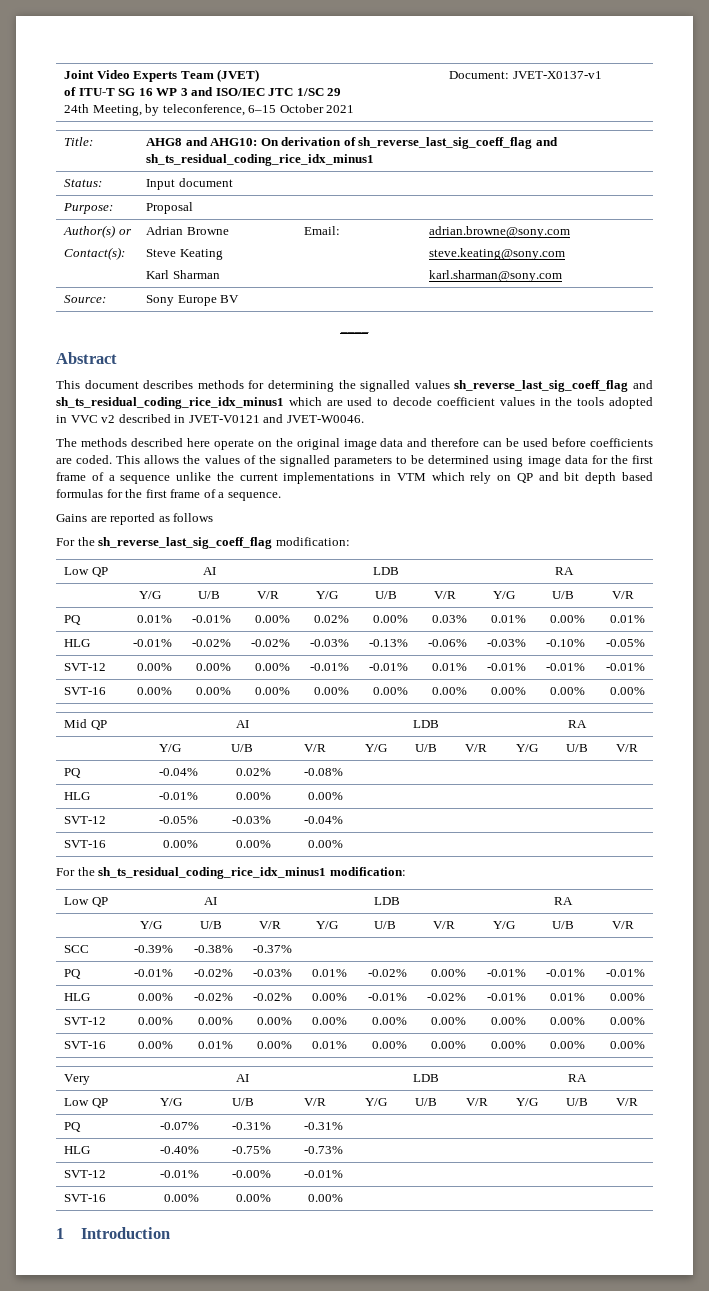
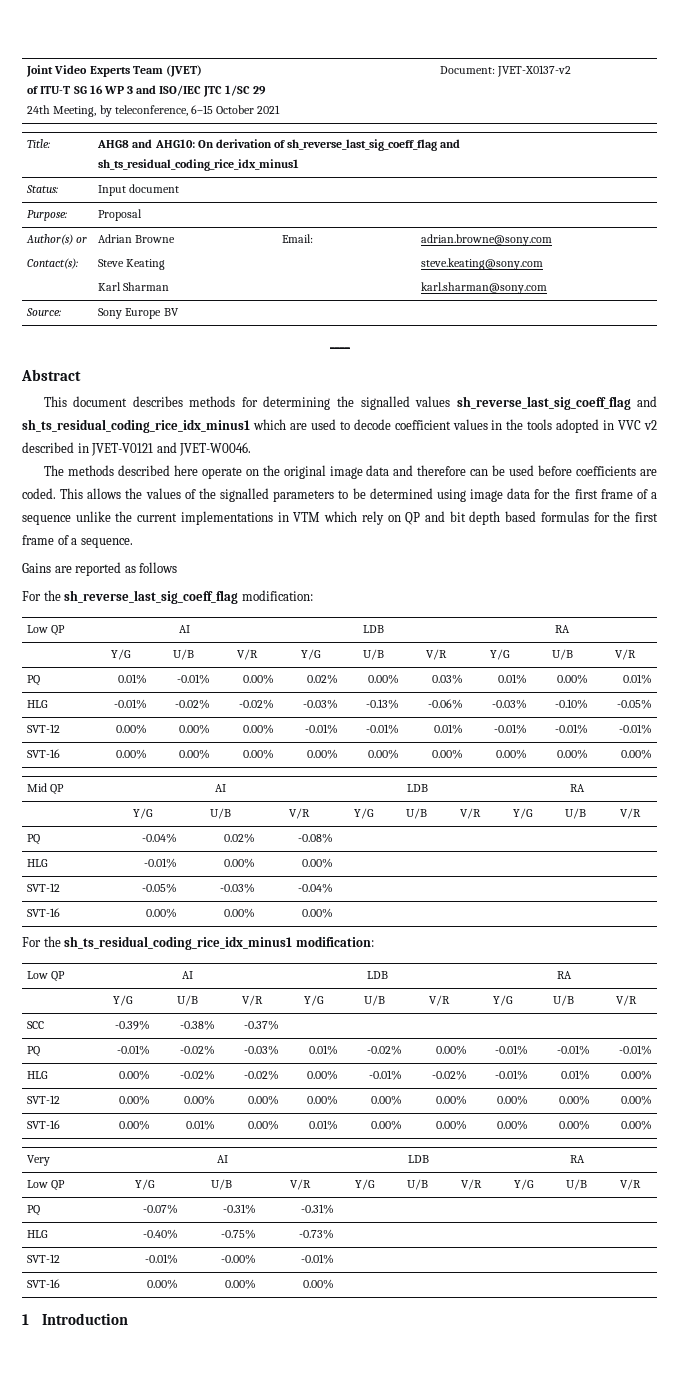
  Joint Video Experts Team (JVET)
  of ITU-T SG 16 WP 3 and ISO/IEC JTC 1/SC 29
- 24th Meeting, by teleconference, 6–15 October 2021 | Document: JVET-X0137-v1
+ 24th Meeting, by teleconference, 6–15 October 2021 | Document: JVET-X0137-v2

